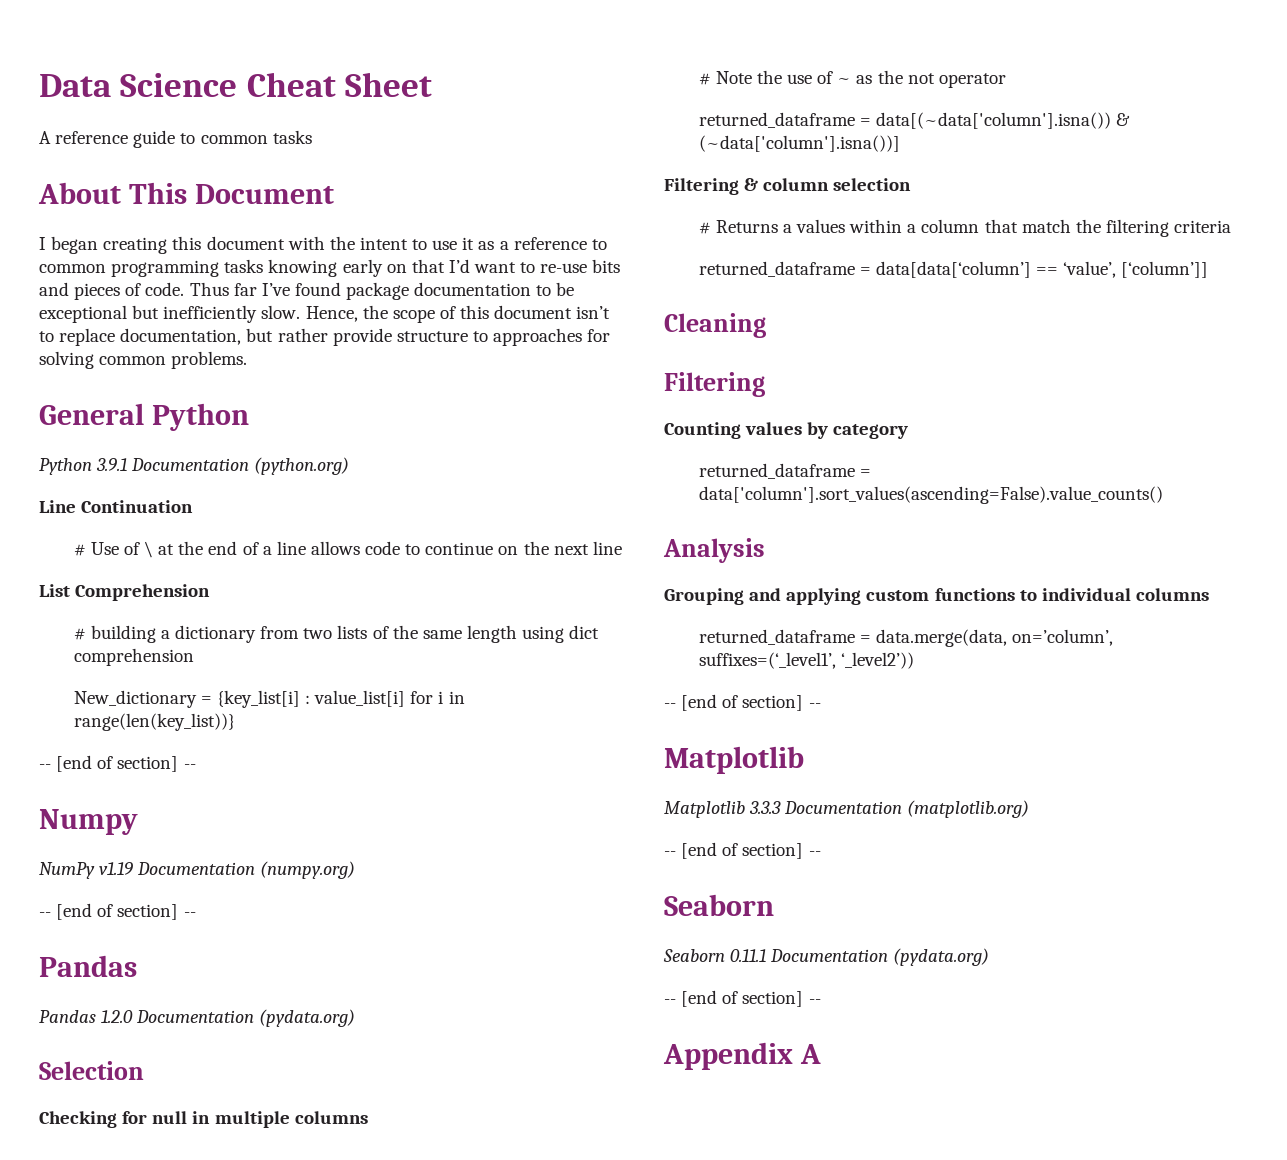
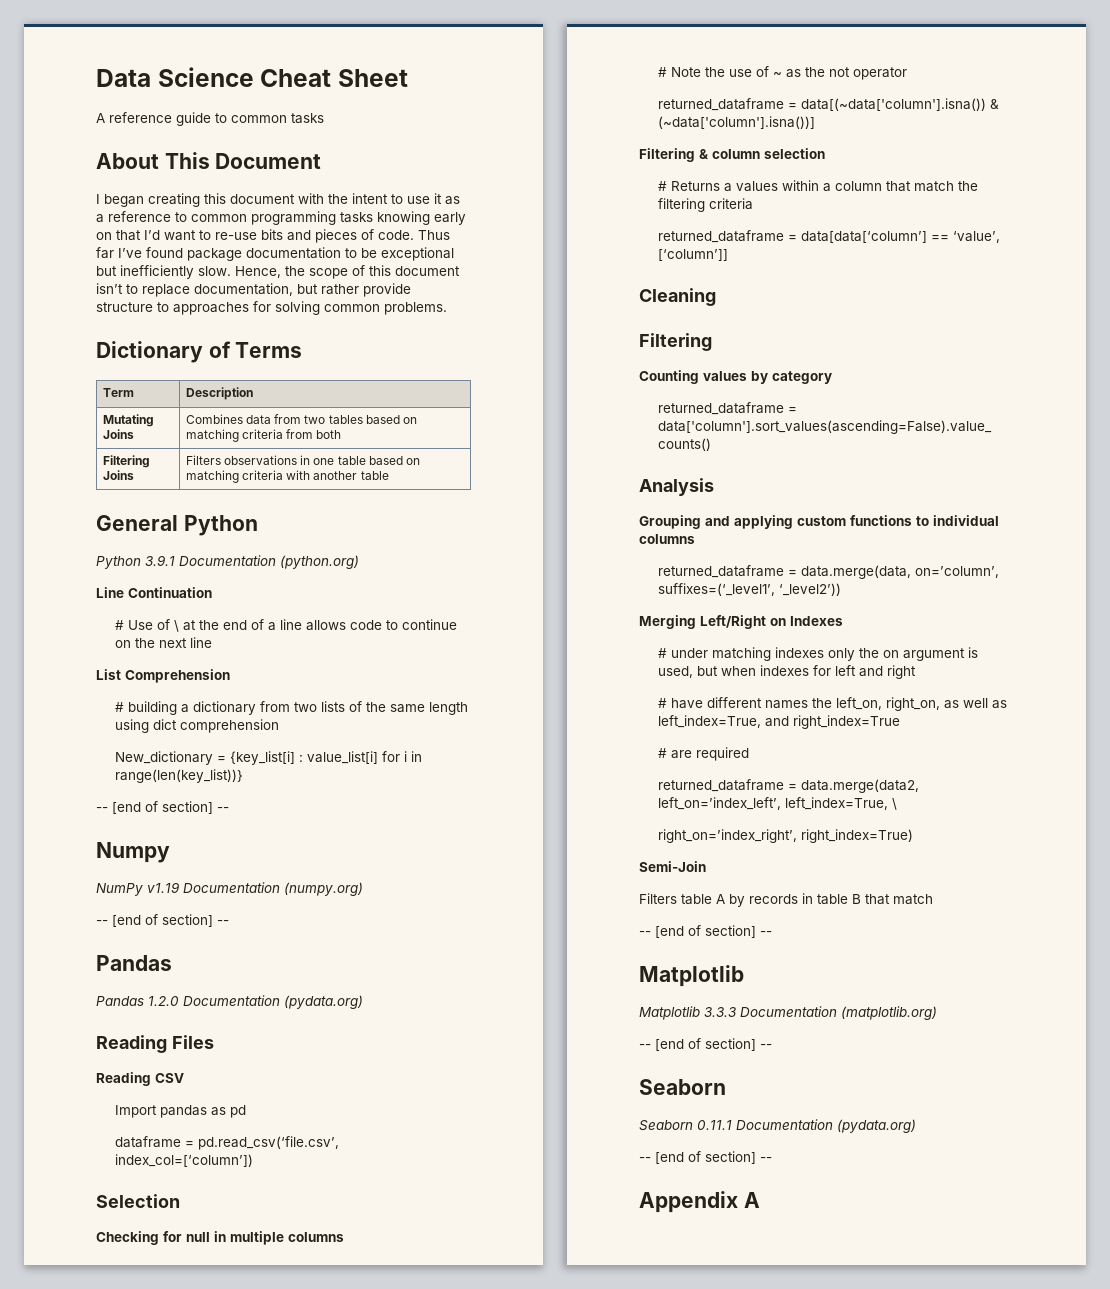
+ Dictionary of Terms
+ Term | Description
+ Mutating Joins | Combines data from two tables based on matching criteria from both
+ Filtering Joins | Filters observations in one table based on matching criteria with another table
+ Reading Files
+ Reading CSV
+ Import pandas as pd
+ dataframe = pd.read_csv(‘file.csv’, index_col=[‘column’])
+ Merging Left/Right on Indexes
+ # under matching indexes only the on argument is used, but when indexes for left and right
+ # have different names the left_on, right_on, as well as left_index=True, and right_index=True
+ # are required
+ returned_dataframe = data.merge(data2, left_on=’index_left’, left_index=True, \
+ right_on=’index_right’, right_index=True)
+ Semi-Join
+ Filters table A by records in table B that match

